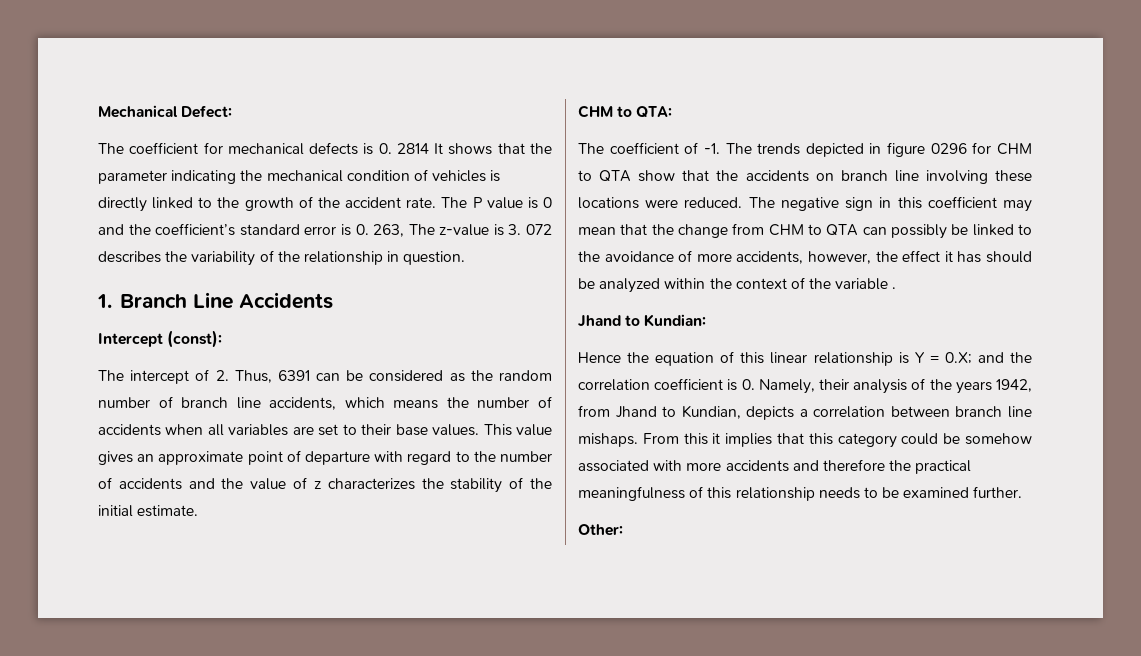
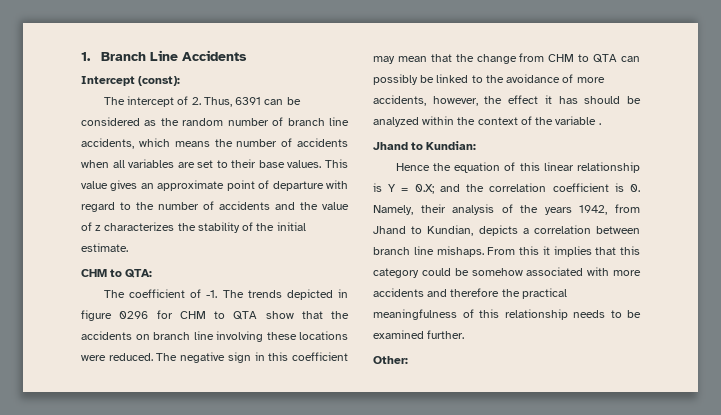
- Mechanical Defect:
- The coefficient for mechanical defects is 0. 2814 It shows that the parameter indicating the mechanical condition of vehicles is directly linked to the growth of the accident rate. The P value is 0 and the coefficient’s standard error is 0. 263, The z-value is 3. 072 describes the variability of the relationship in question.

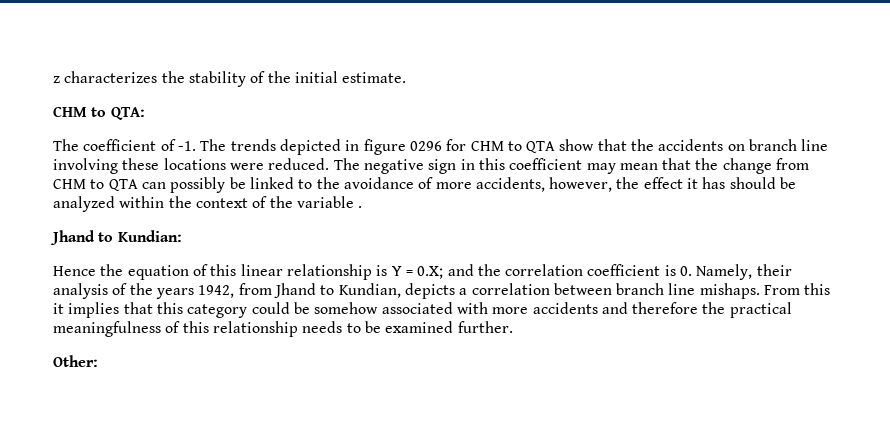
- 1. Branch Line Accidents
- Intercept (const):
- The intercept of 2. Thus, 6391 can be considered as the random number of branch line accidents, which means the number of accidents when all variables are set to their base values. This value gives an approximate point of departure with regard to the number of accidents and the value of z characterizes the stability of the initial estimate.
+ z characterizes the stability of the initial estimate.

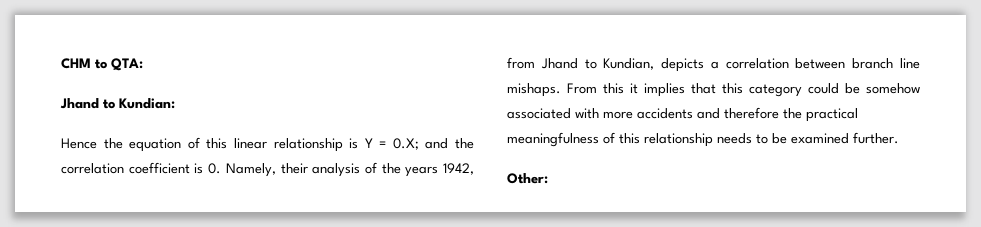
- z characterizes the stability of the initial estimate.
  CHM to QTA:
- The coefficient of -1. The trends depicted in figure 0296 for CHM to QTA show that the accidents on branch line involving these locations were reduced. The negative sign in this coefficient may mean that the change from CHM to QTA can possibly be linked to the avoidance of more accidents, however, the effect it has should be analyzed within the context of the variable .

